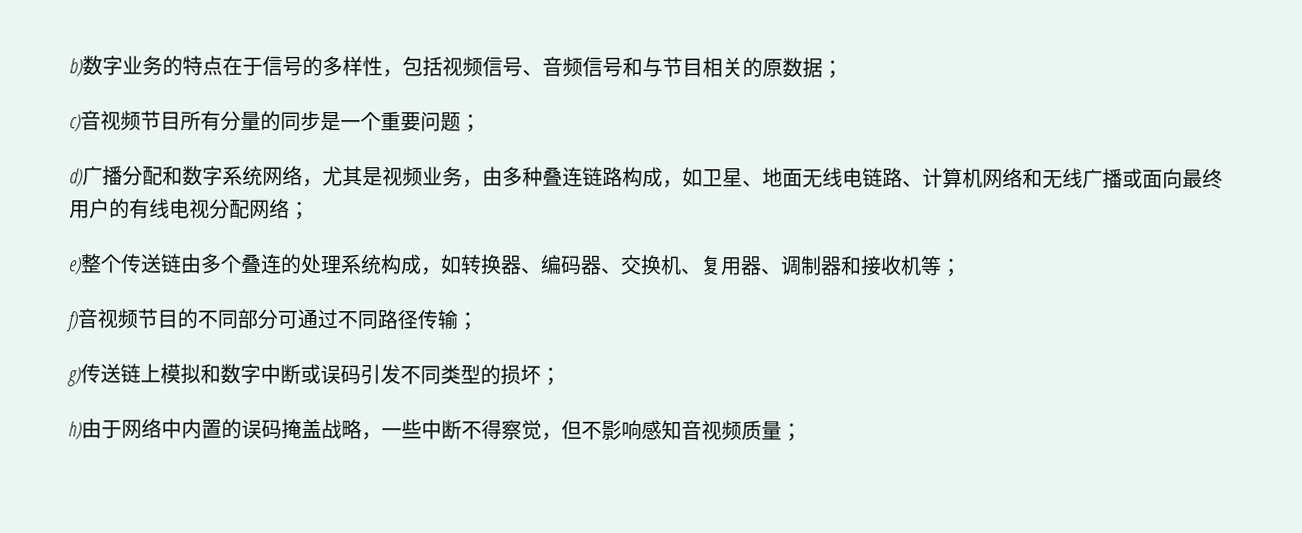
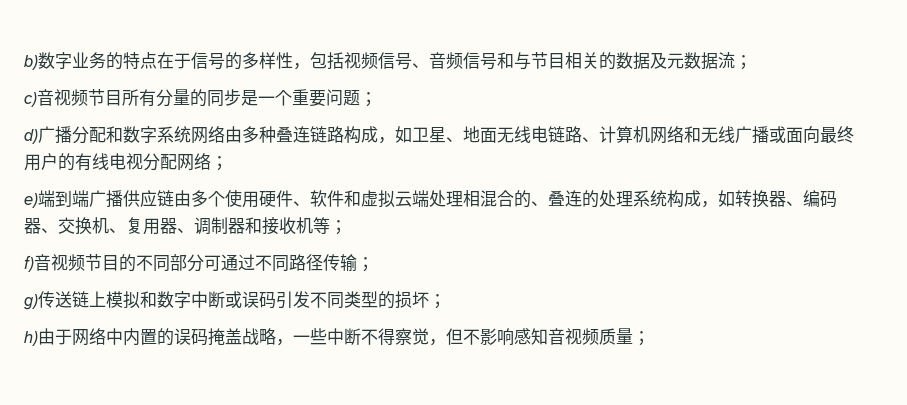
- b)数字业务的特点在于信号的多样性，包括视频信号、音频信号和与节目相关的原数据；
+ b)数字业务的特点在于信号的多样性，包括视频信号、音频信号和与节目相关的数据及元数据流；
- d)广播分配和数字系统网络，尤其是视频业务，由多种叠连链路构成，如卫星、地面无线电链路、计算机网络和无线广播或面向最终用户的有线电视分配网络；
+ d)广播分配和数字系统网络由多种叠连链路构成，如卫星、地面无线电链路、计算机网络和无线广播或面向最终用户的有线电视分配网络；
- e)整个传送链由多个叠连的处理系统构成，如转换器、编码器、交换机、复用器、调制器和接收机等；
+ e)端到端广播供应链由多个使用硬件、软件和虚拟云端处理相混合的、叠连的处理系统构成，如转换器、编码器、交换机、复用器、调制器和接收机等；

